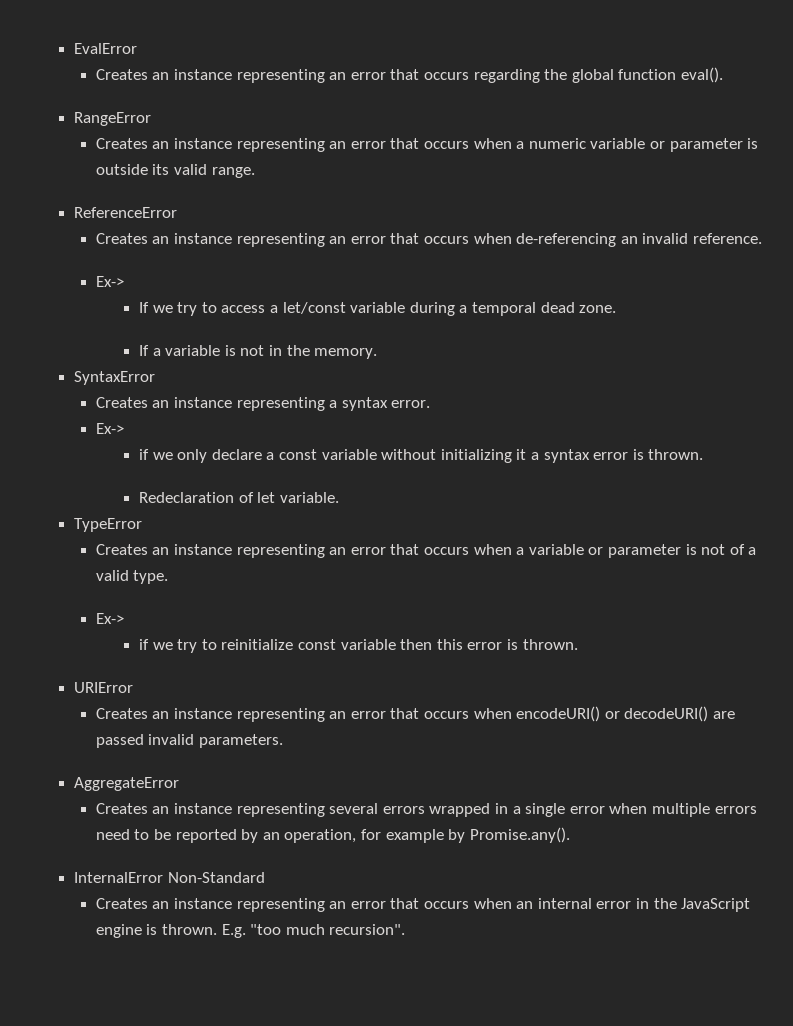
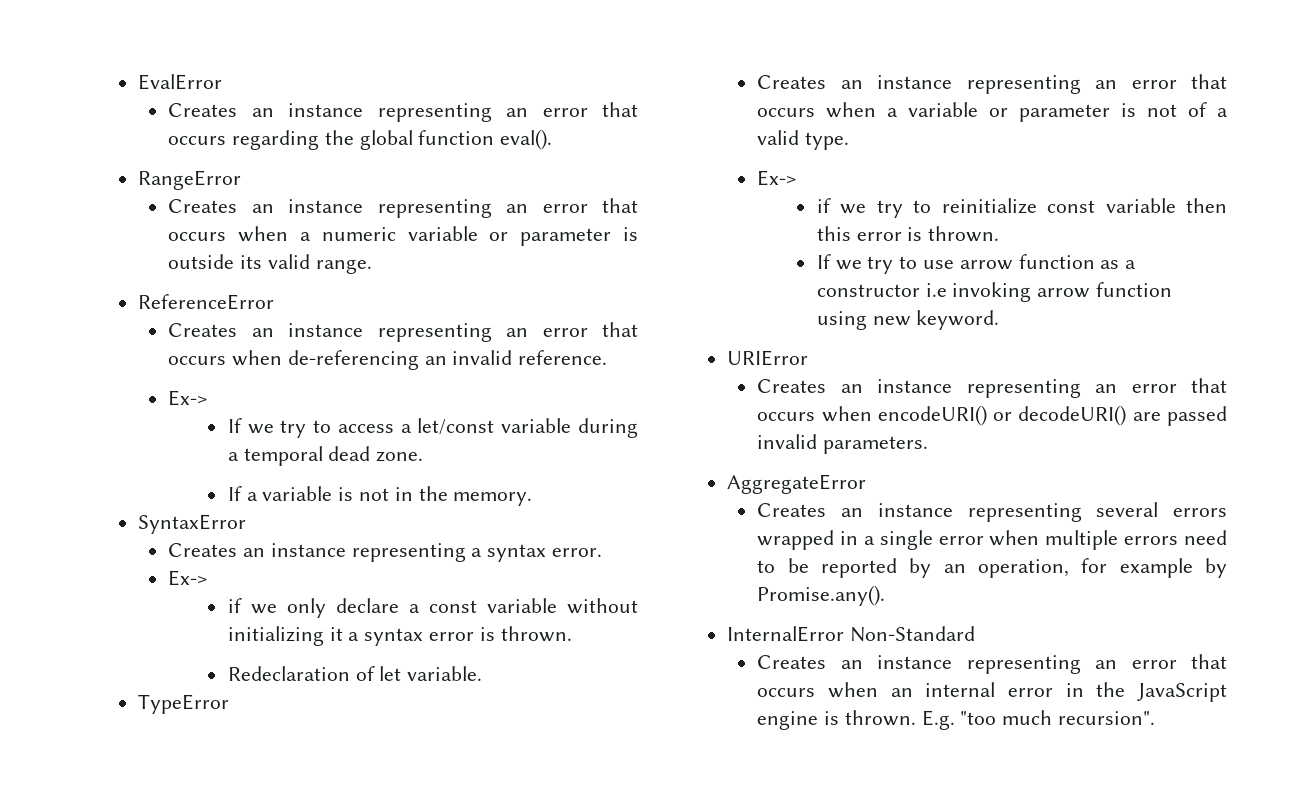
+ If we try to use arrow function as a constructor i.e invoking arrow function using new keyword.

